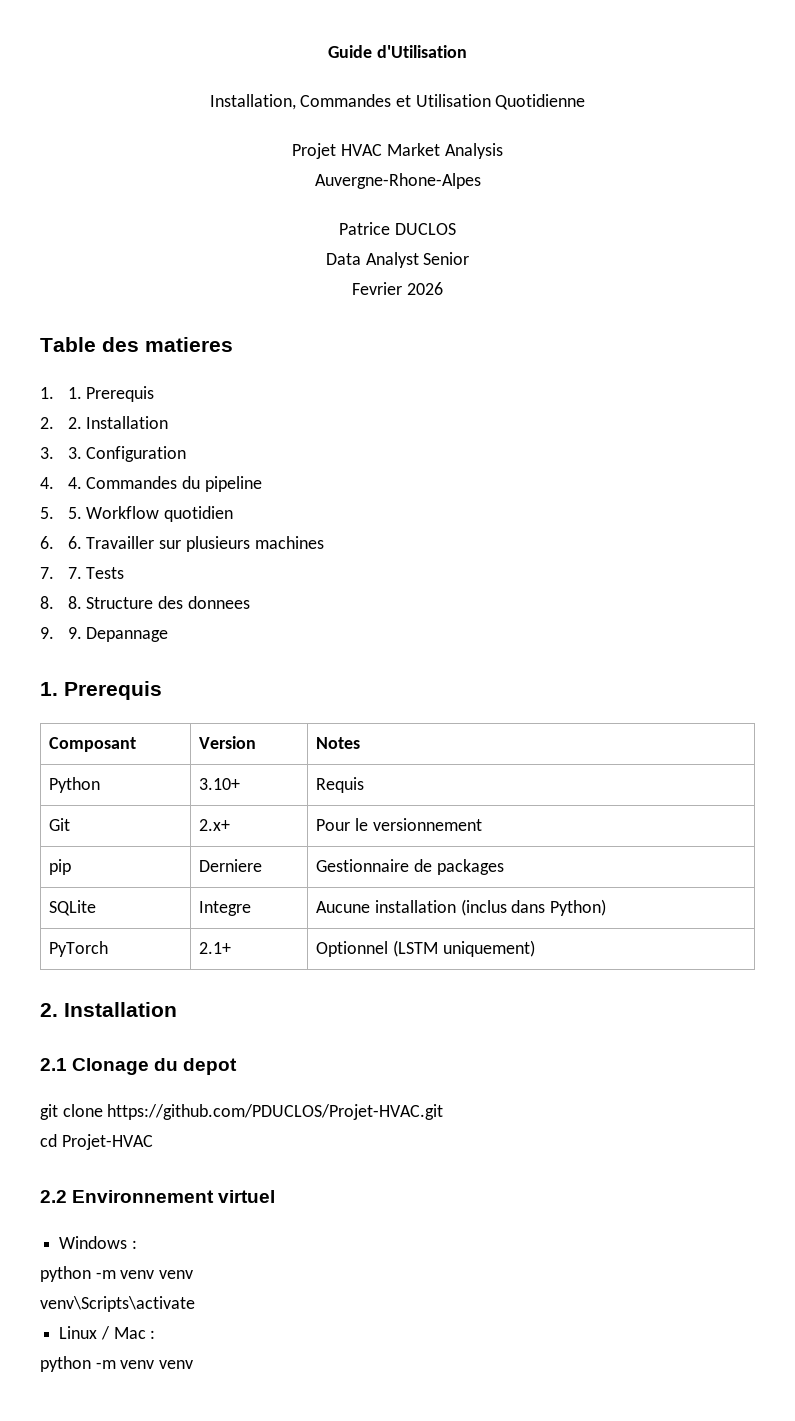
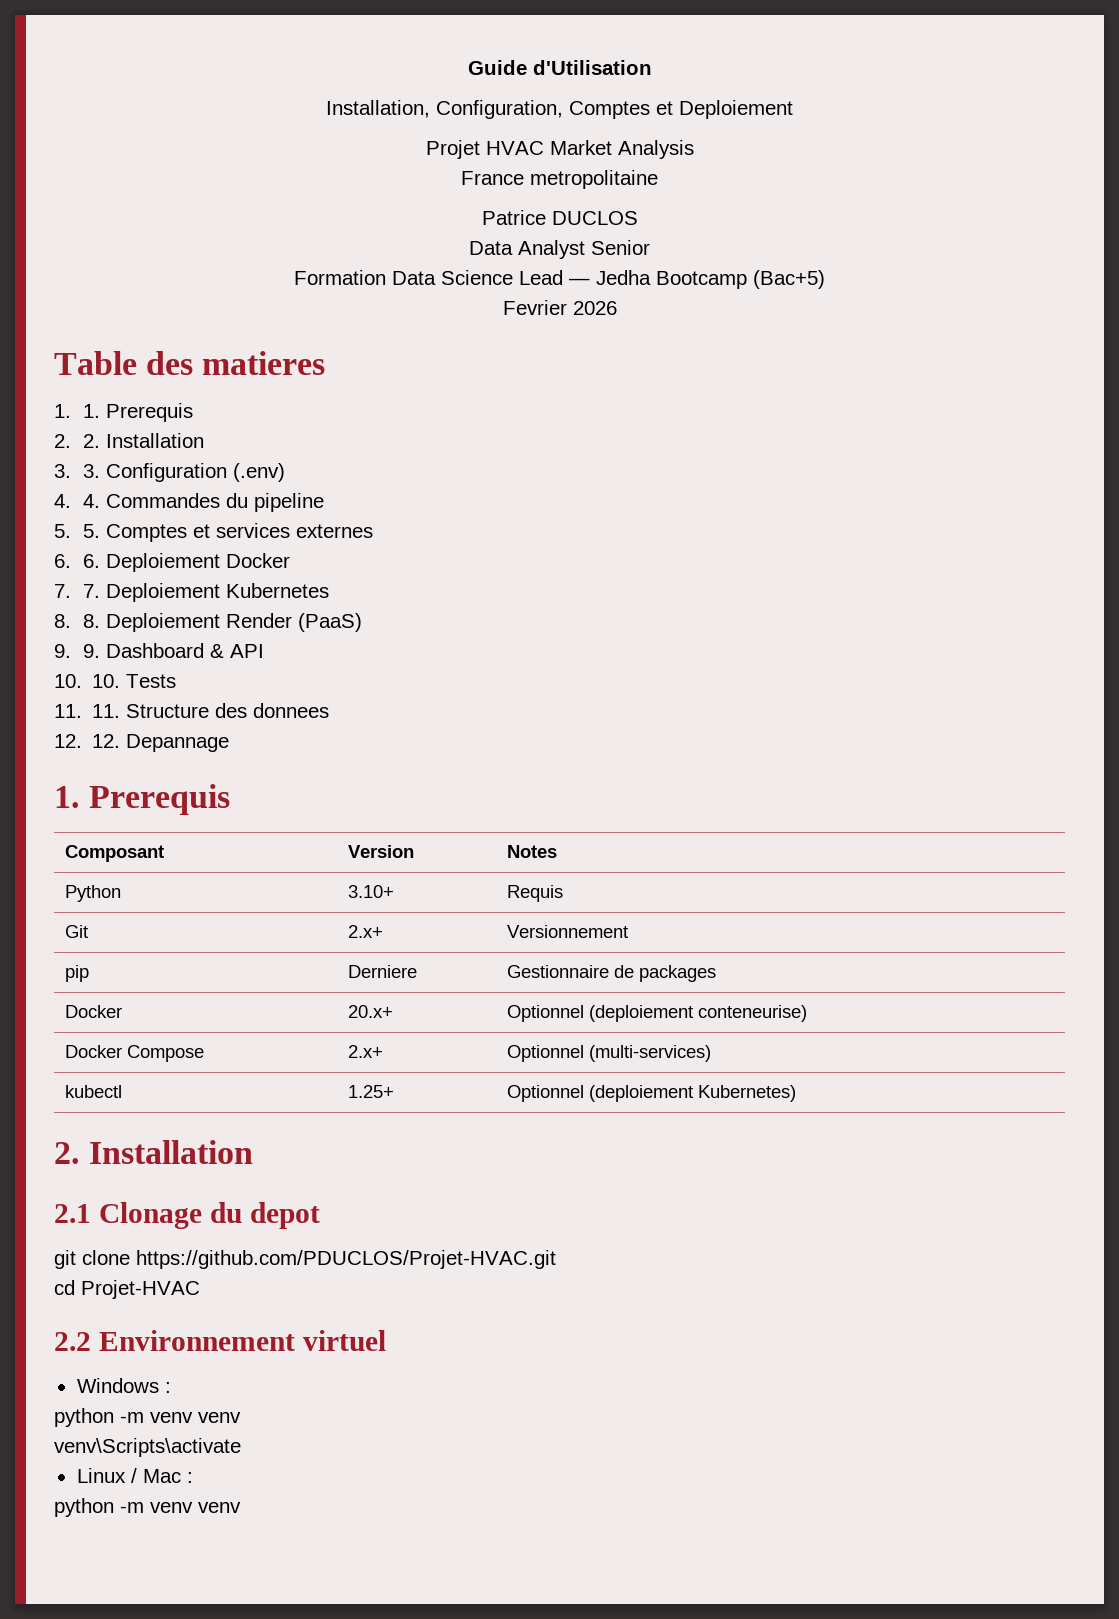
- Installation, Commandes et Utilisation Quotidienne
+ Installation, Configuration, Comptes et Deploiement
- Auvergne-Rhone-Alpes
+ France metropolitaine
+ Formation Data Science Lead — Jedha Bootcamp (Bac+5)
- 3. 3. Configuration
+ 3. 3. Configuration (.env)
- 5. 5. Workflow quotidien
- 6. 6. Travailler sur plusieurs machines
- 7. 7. Tests
+ 5. 5. Comptes et services externes
+ 6. 6. Deploiement Docker
+ 7. 7. Deploiement Kubernetes
+ 8. 8. Deploiement Render (PaaS)
+ 9. 9. Dashboard & API
+ 10. 10. Tests
- 8. 8. Structure des donnees
+ 11. 11. Structure des donnees
- 9. 9. Depannage
+ 12. 12. Depannage
- Git | 2.x+ | Pour le versionnement
+ Git | 2.x+ | Versionnement
- SQLite | Integre | Aucune installation (inclus dans Python)
- PyTorch | 2.1+ | Optionnel (LSTM uniquement)
+ Docker | 20.x+ | Optionnel (deploiement conteneurise)
+ Docker Compose | 2.x+ | Optionnel (multi-services)
+ kubectl | 1.25+ | Optionnel (deploiement Kubernetes)

